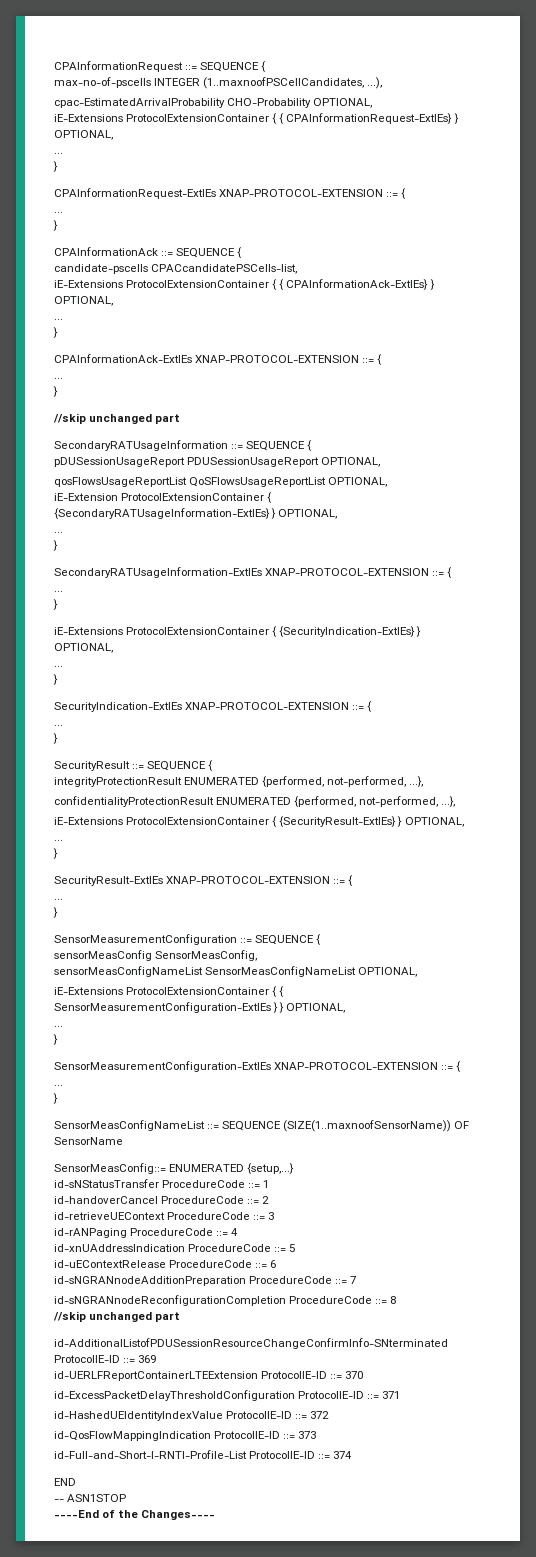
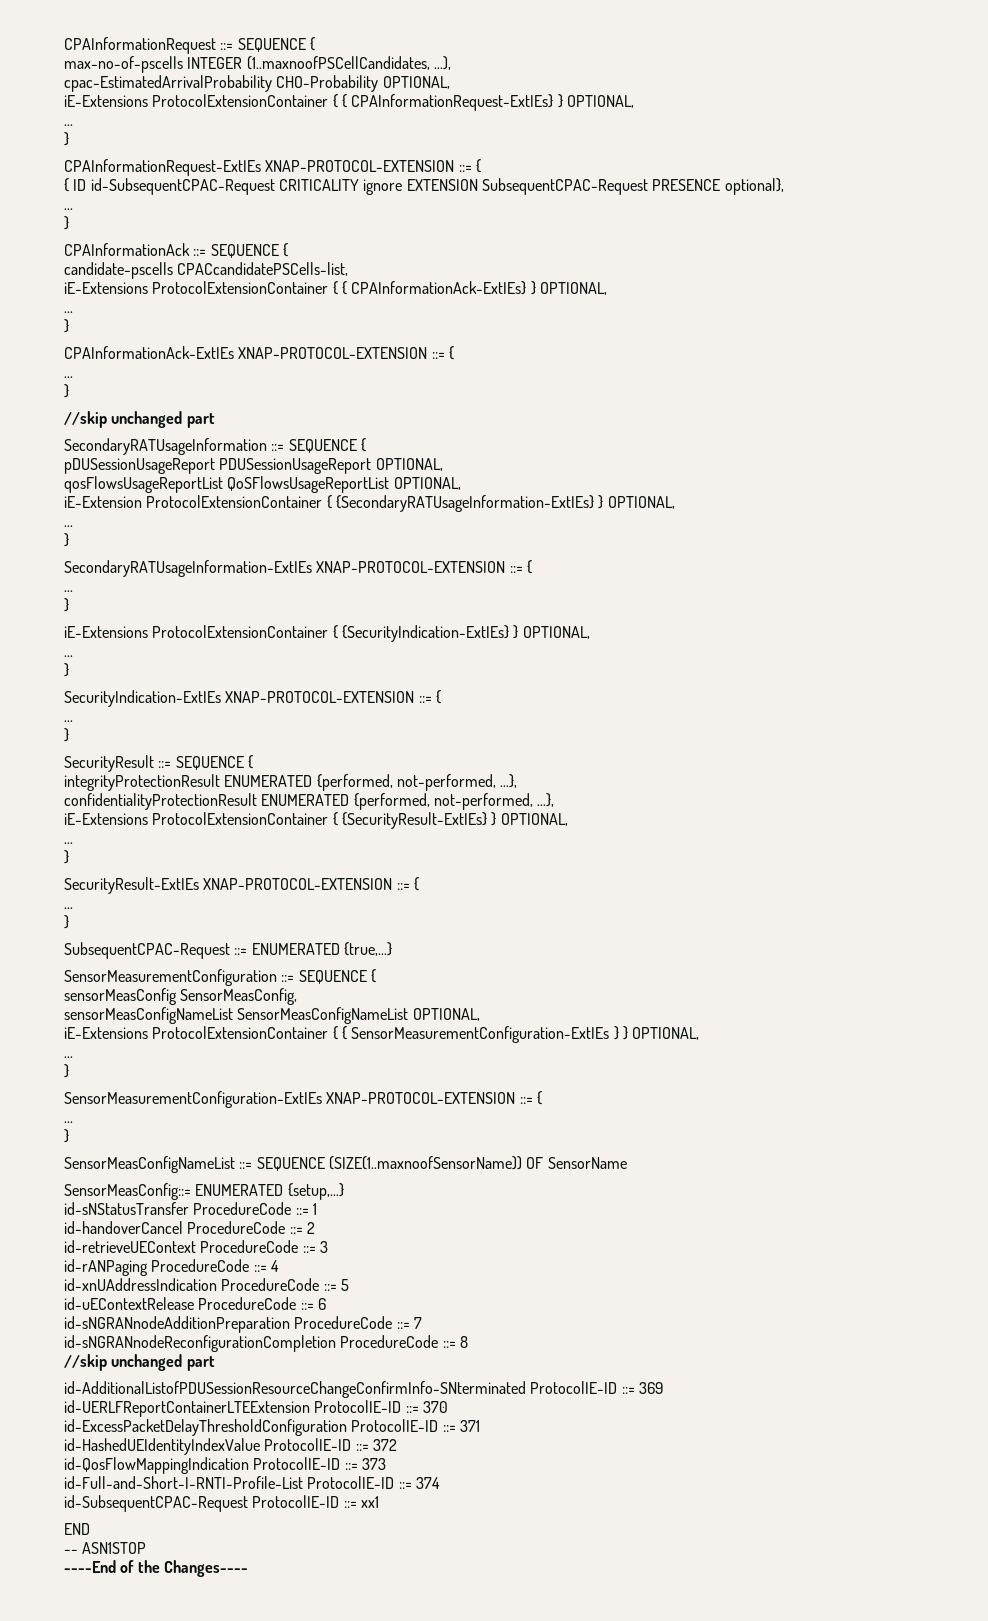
+ { ID id-SubsequentCPAC-Request CRITICALITY ignore EXTENSION SubsequentCPAC-Request PRESENCE optional},
+ SubsequentCPAC-Request ::= ENUMERATED {true,...}
+ id-SubsequentCPAC-Request ProtocolIE-ID ::= xx1

